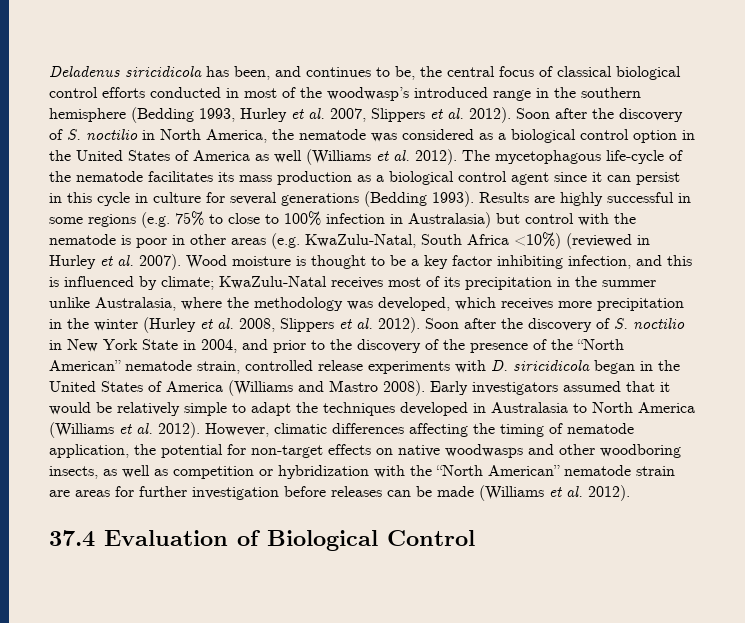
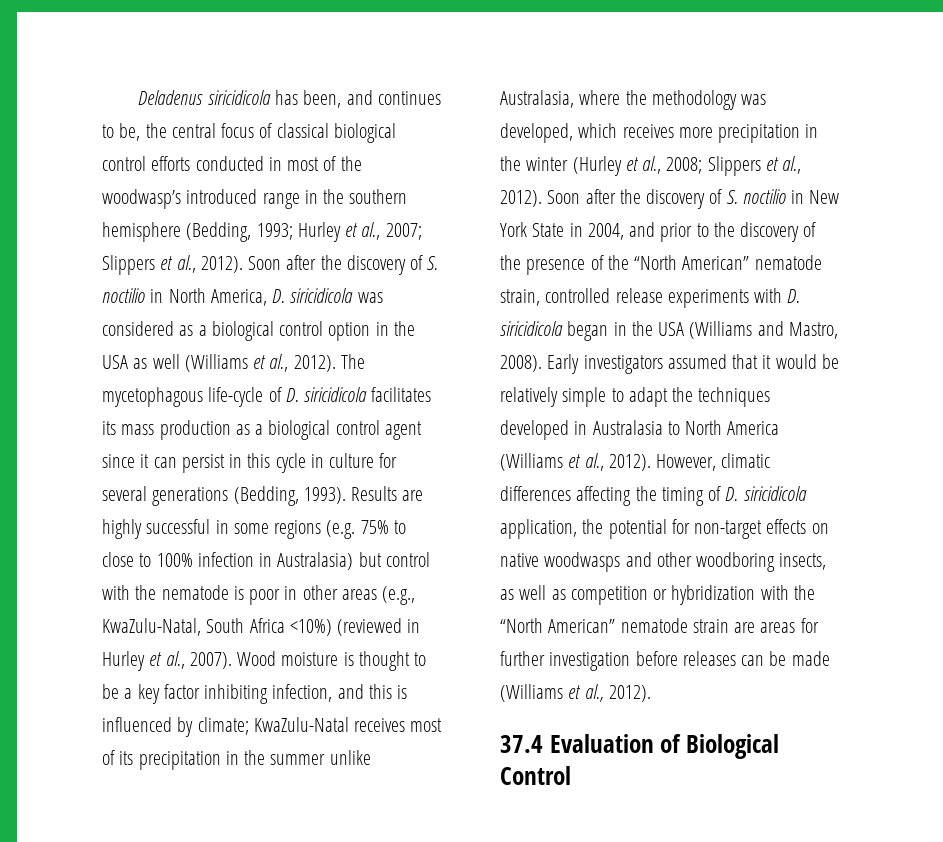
- Deladenus siricidicola has been, and continues to be, the central focus of classical biological control efforts conducted in most of the woodwasp’s introduced range in the southern hemisphere (Bedding 1993, Hurley et al. 2007, Slippers et al. 2012).
+ Deladenus siricidicola has been, and continues to be, the central focus of classical biological control efforts conducted in most of the woodwasp’s introduced range in the southern hemisphere (Bedding, 1993; Hurley et al., 2007; Slippers et al., 2012).
- Soon after the discovery of S. noctilio in North America, the nematode was considered as a biological control option in the United States of America as well (Williams et al. 2012).
+ Soon after the discovery of S. noctilio in North America, D. siricidicola was considered as a biological control option in the USA as well (Williams et al., 2012).
- The mycetophagous life-cycle of the nematode facilitates its mass production as a biological control agent since it can persist in this cycle in culture for several generations (Bedding 1993).
+ The mycetophagous life-cycle of D. siricidicola facilitates its mass production as a biological control agent since it can persist in this cycle in culture for several generations (Bedding, 1993).
- Results are highly successful in some regions (e.g. 75% to close to 100% infection in Australasia) but control with the nematode is poor in other areas (e.g. KwaZulu-Natal, South Africa <10%) (reviewed in Hurley et al. 2007).
+ Results are highly successful in some regions (e.g. 75% to close to 100% infection in Australasia) but control with the nematode is poor in other areas (e.g., KwaZulu-Natal, South Africa <10%) (reviewed in Hurley et al., 2007).
- Wood moisture is thought to be a key factor inhibiting infection, and this is influenced by climate; KwaZulu-Natal receives most of its precipitation in the summer unlike Australasia, where the methodology was developed, which receives more precipitation in the winter (Hurley et al. 2008, Slippers et al. 2012).
+ Wood moisture is thought to be a key factor inhibiting infection, and this is influenced by climate; KwaZulu-Natal receives most of its precipitation in the summer unlike Australasia, where the methodology was developed, which receives more precipitation in the winter (Hurley et al., 2008; Slippers et al., 2012).
- Soon after the discovery of S. noctilio in New York State in 2004, and prior to the discovery of the presence of the “North American” nematode strain, controlled release experiments with D. siricidicola began in the United States of America (Williams and Mastro 2008).
+ Soon after the discovery of S. noctilio in New York State in 2004, and prior to the discovery of the presence of the “North American” nematode strain, controlled release experiments with D. siricidicola began in the USA (Williams and Mastro, 2008).
- Early investigators assumed that it would be relatively simple to adapt the techniques developed in Australasia to North America (Williams et al. 2012).
+ Early investigators assumed that it would be relatively simple to adapt the techniques developed in Australasia to North America (Williams et al., 2012).
- However, climatic differences affecting the timing of nematode application, the potential for non-target effects on native woodwasps and other woodboring insects, as well as competition or hybridization with the “North American” nematode strain are areas for further investigation before releases can be made (Williams et al. 2012).
+ However, climatic differences affecting the timing of D. siricidicola application, the potential for non-target effects on native woodwasps and other woodboring insects, as well as competition or hybridization with the “North American” nematode strain are areas for further investigation before releases can be made (Williams et al., 2012).

